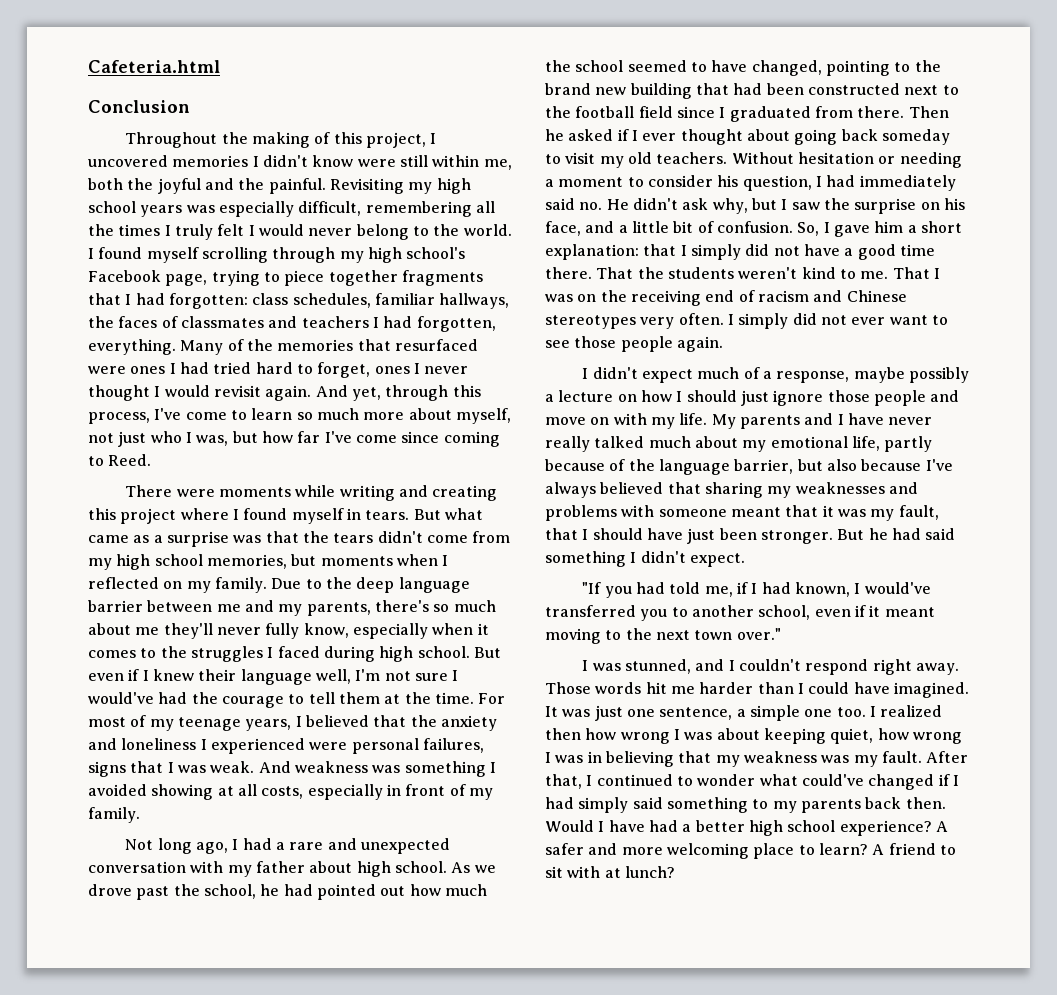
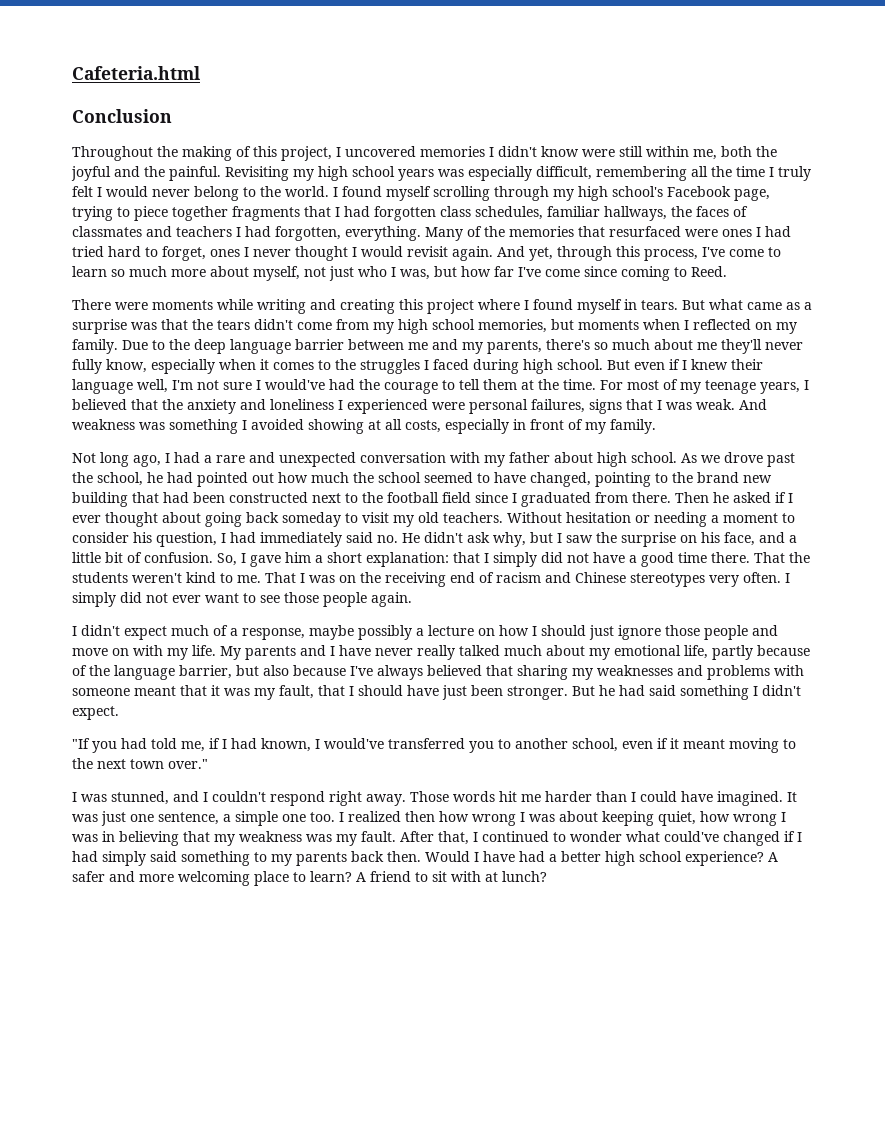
- Revisiting my high school years was especially difficult, remembering all the times I truly felt I would never belong to the world.
+ Revisiting my high school years was especially difficult, remembering all the time I truly felt I would never belong to the world.
- I found myself scrolling through my high school's Facebook page, trying to piece together fragments that I had forgotten: class schedules, familiar hallways, the faces of classmates and teachers I had forgotten, everything.
+ I found myself scrolling through my high school's Facebook page, trying to piece together fragments that I had forgotten class schedules, familiar hallways, the faces of classmates and teachers I had forgotten, everything.

